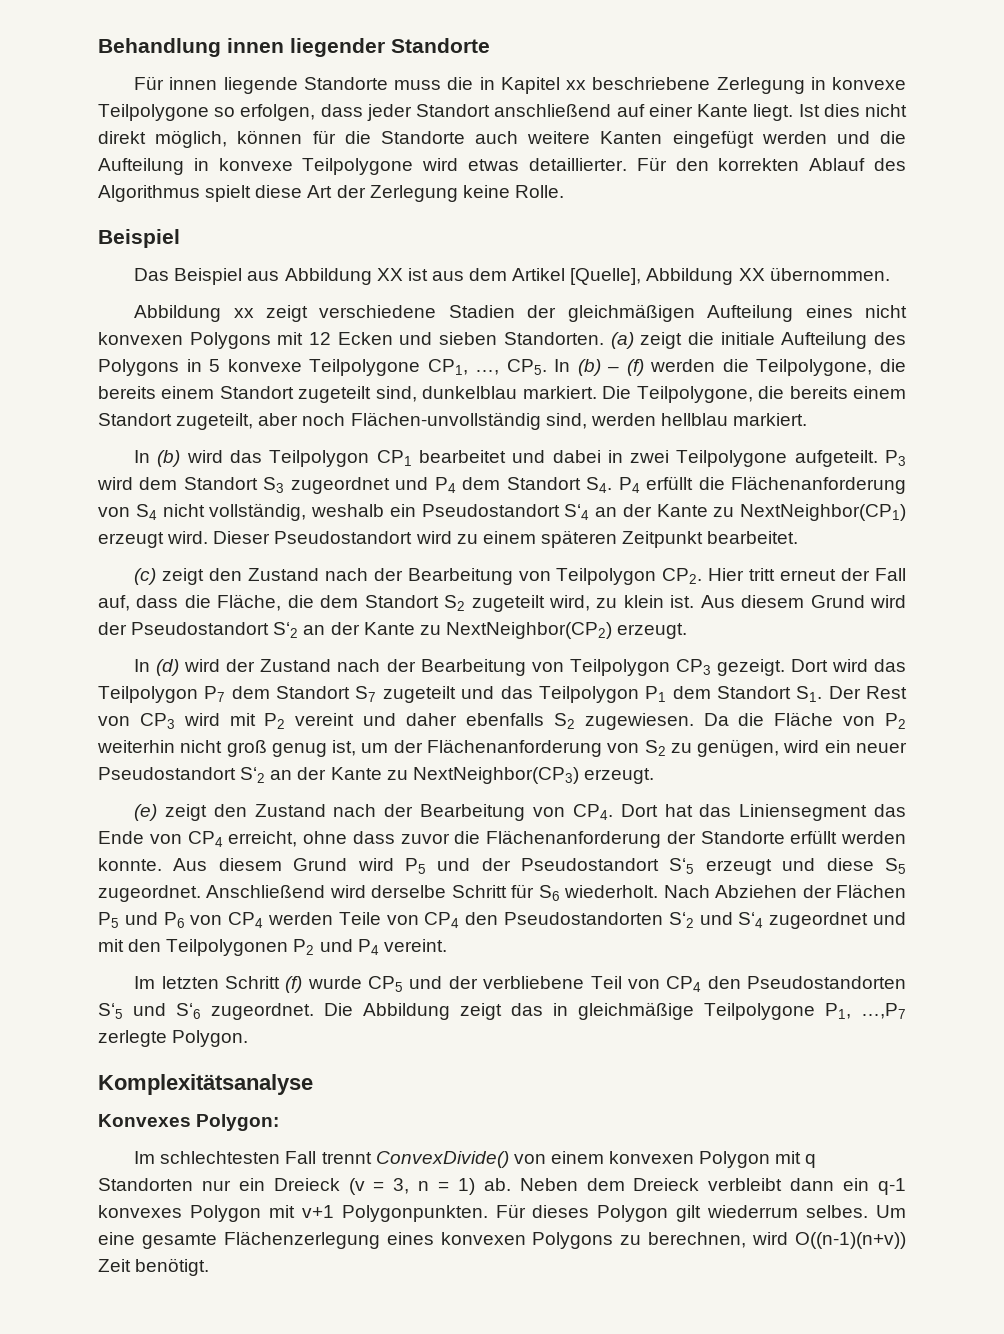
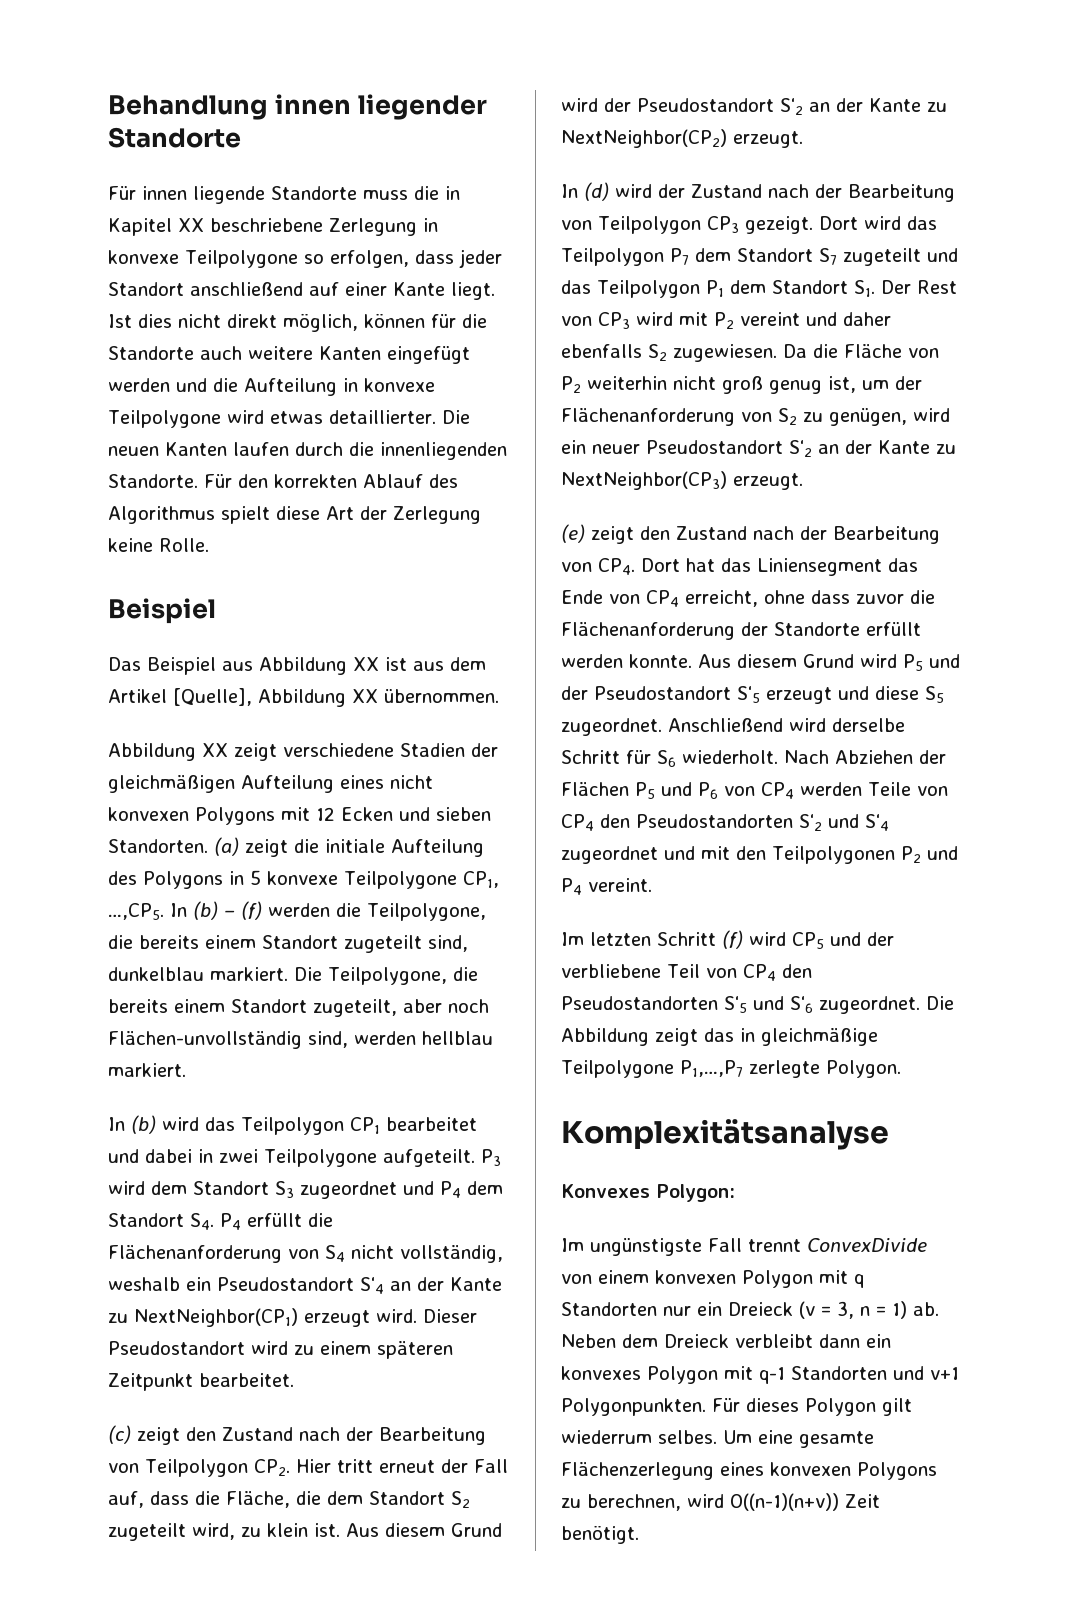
- Für innen liegende Standorte muss die in Kapitel xx beschriebene Zerlegung in konvexe Teilpolygone so erfolgen, dass jeder Standort anschließend auf einer Kante liegt.
+ Für innen liegende Standorte muss die in Kapitel XX beschriebene Zerlegung in konvexe Teilpolygone so erfolgen, dass jeder Standort anschließend auf einer Kante liegt.
+ Die neuen Kanten laufen durch die innenliegenden Standorte.
- Abbildung xx zeigt verschiedene Stadien der gleichmäßigen Aufteilung eines nicht konvexen Polygons mit 12 Ecken und sieben Standorten.
+ Abbildung XX zeigt verschiedene Stadien der gleichmäßigen Aufteilung eines nicht konvexen Polygons mit 12 Ecken und sieben Standorten.
- (a) zeigt die initiale Aufteilung des Polygons in 5 konvexe Teilpolygone CP1, …, CP5. In (b) – (f) werden die Teilpolygone, die bereits einem Standort zugeteilt sind, dunkelblau markiert.
+ (a) zeigt die initiale Aufteilung des Polygons in 5 konvexe Teilpolygone CP1, …,CP5. In (b) – (f) werden die Teilpolygone, die bereits einem Standort zugeteilt sind, dunkelblau markiert.
- Im letzten Schritt (f) wurde CP5 und der verbliebene Teil von CP4 den Pseudostandorten S‘5 und S‘6 zugeordnet.
+ Im letzten Schritt (f) wird CP5 und der verbliebene Teil von CP4 den Pseudostandorten S‘5 und S‘6 zugeordnet.
- Die Abbildung zeigt das in gleichmäßige Teilpolygone P1, …,P7 zerlegte Polygon.
+ Die Abbildung zeigt das in gleichmäßige Teilpolygone P1,…,P7 zerlegte Polygon.
- Im schlechtesten Fall trennt ConvexDivide() von einem konvexen Polygon mit q Standorten nur ein Dreieck (v = 3, n = 1) ab.
+ Im ungünstigste Fall trennt ConvexDivide von einem konvexen Polygon mit q Standorten nur ein Dreieck (v = 3, n = 1) ab.
- Neben dem Dreieck verbleibt dann ein q-1 konvexes Polygon mit v+1 Polygonpunkten.
+ Neben dem Dreieck verbleibt dann ein konvexes Polygon mit q-1 Standorten und v+1 Polygonpunkten.

